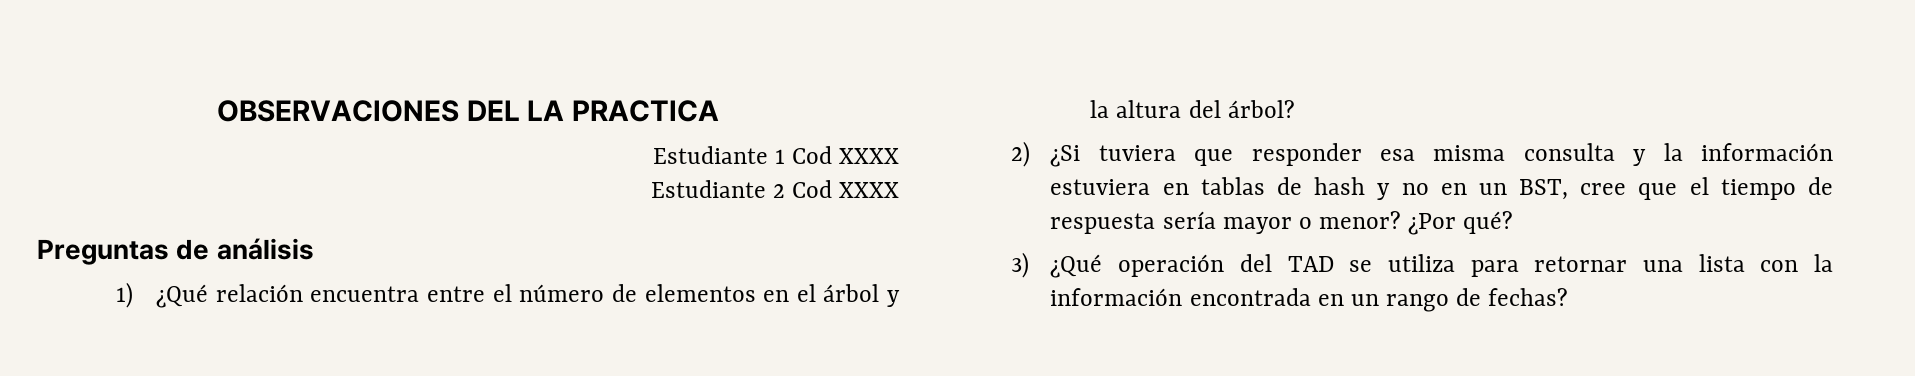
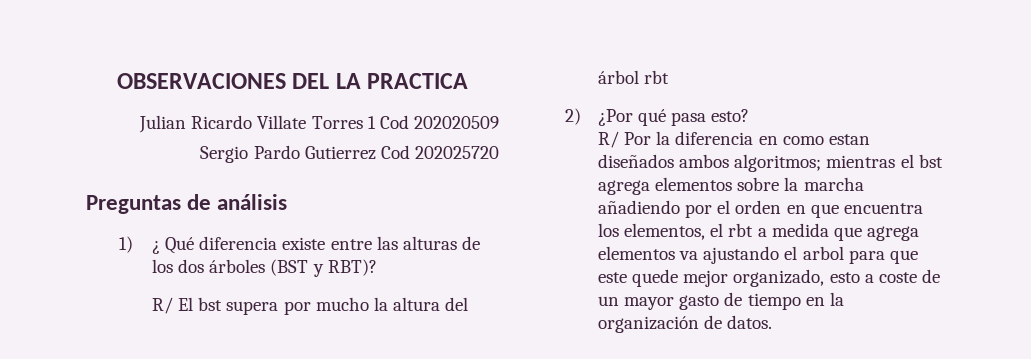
- Estudiante 1 Cod XXXX
- Estudiante 2 Cod XXXX
+ Julian Ricardo Villate Torres 1 Cod 202020509
+ Sergio Pardo Gutierrez Cod 202025720
  Preguntas de análisis
- 1) ¿Qué relación encuentra entre el número de elementos en el árbol y la altura del árbol?
+ 1) ¿ Qué diferencia existe entre las alturas de los dos árboles (BST y RBT)?
+ R/ El bst supera por mucho la altura del árbol rbt
- 2) ¿Si tuviera que responder esa misma consulta y la información estuviera en tablas de hash y no en un BST, cree que el tiempo de respuesta sería mayor o menor? ¿Por qué?
- 3) ¿Qué operación del TAD se utiliza para retornar una lista con la información encontrada en un rango de fechas?
+ 2) ¿Por qué pasa esto?
+ R/ Por la diferencia en como estan diseñados ambos algoritmos; mientras el bst agrega elementos sobre la marcha añadiendo por el orden en que encuentra los elementos, el rbt a medida que agrega elementos va ajustando el arbol para que este quede mejor organizado, esto a coste de un mayor gasto de tiempo en la organización de datos.

